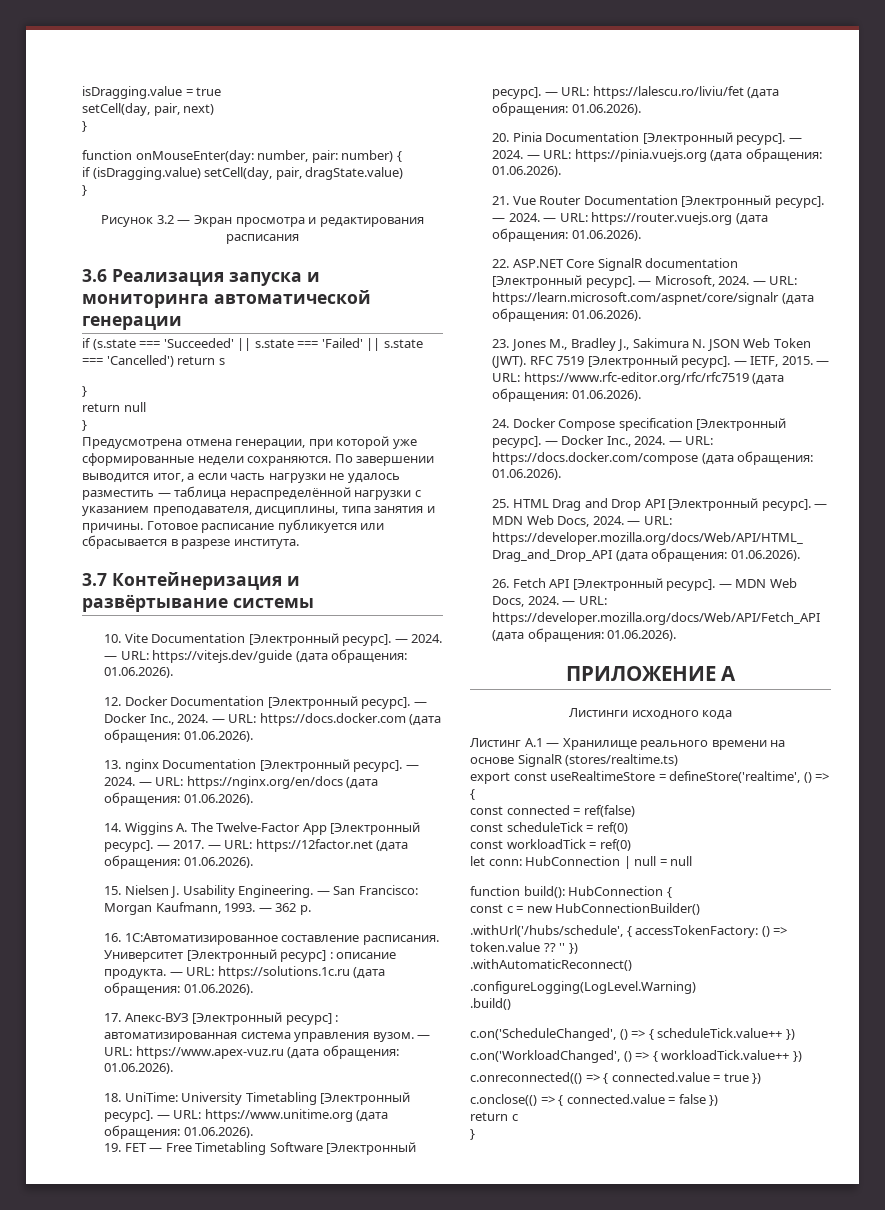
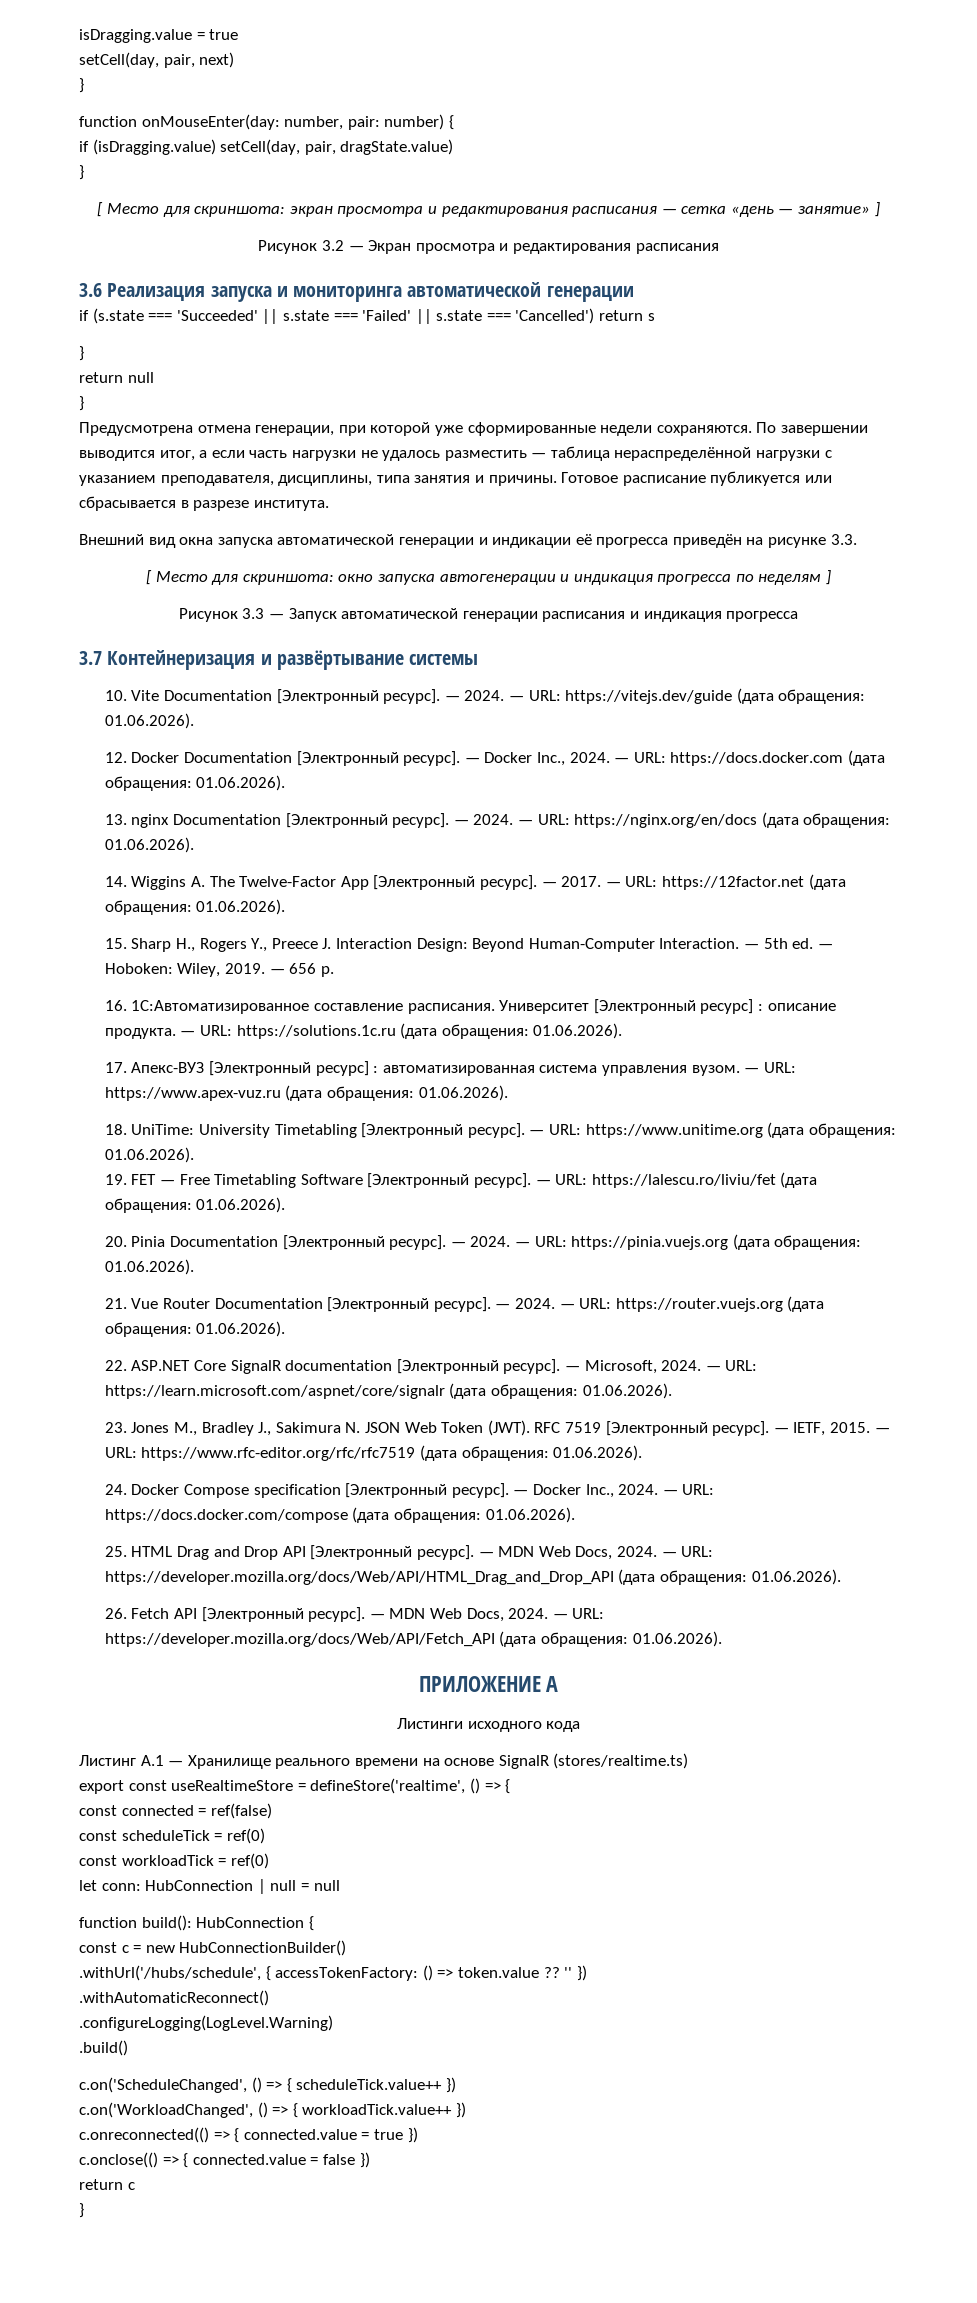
+ [ Место для скриншота: экран просмотра и редактирования расписания — сетка «день — занятие» ]
+ Внешний вид окна запуска автоматической генерации и индикации её прогресса приведён на рисунке 3.3.
+ [ Место для скриншота: окно запуска автогенерации и индикация прогресса по неделям ]
+ Рисунок 3.3 — Запуск автоматической генерации расписания и индикация прогресса
- 15. Nielsen J. Usability Engineering. — San Francisco: Morgan Kaufmann, 1993. — 362 p.
+ 15. Sharp H., Rogers Y., Preece J. Interaction Design: Beyond Human-Computer Interaction. — 5th ed. — Hoboken: Wiley, 2019. — 656 p.

